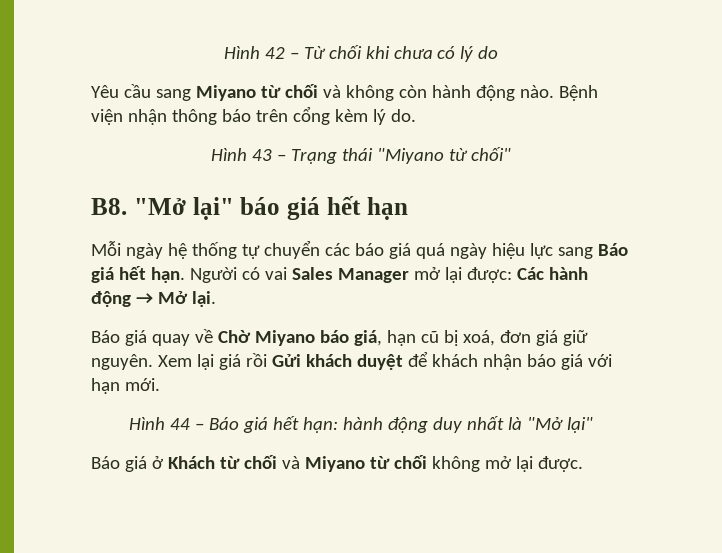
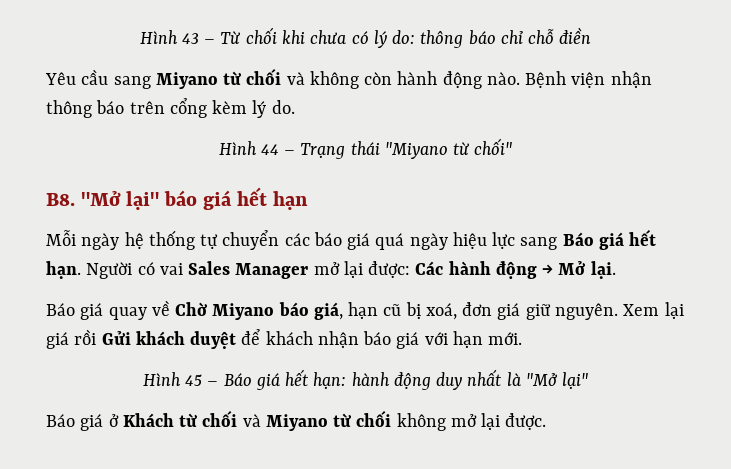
- Hình 42 – Từ chối khi chưa có lý do
+ Hình 43 – Từ chối khi chưa có lý do: thông báo chỉ chỗ điền
- Hình 43 – Trạng thái "Miyano từ chối"
+ Hình 44 – Trạng thái "Miyano từ chối"
- Hình 44 – Báo giá hết hạn: hành động duy nhất là "Mở lại"
+ Hình 45 – Báo giá hết hạn: hành động duy nhất là "Mở lại"

